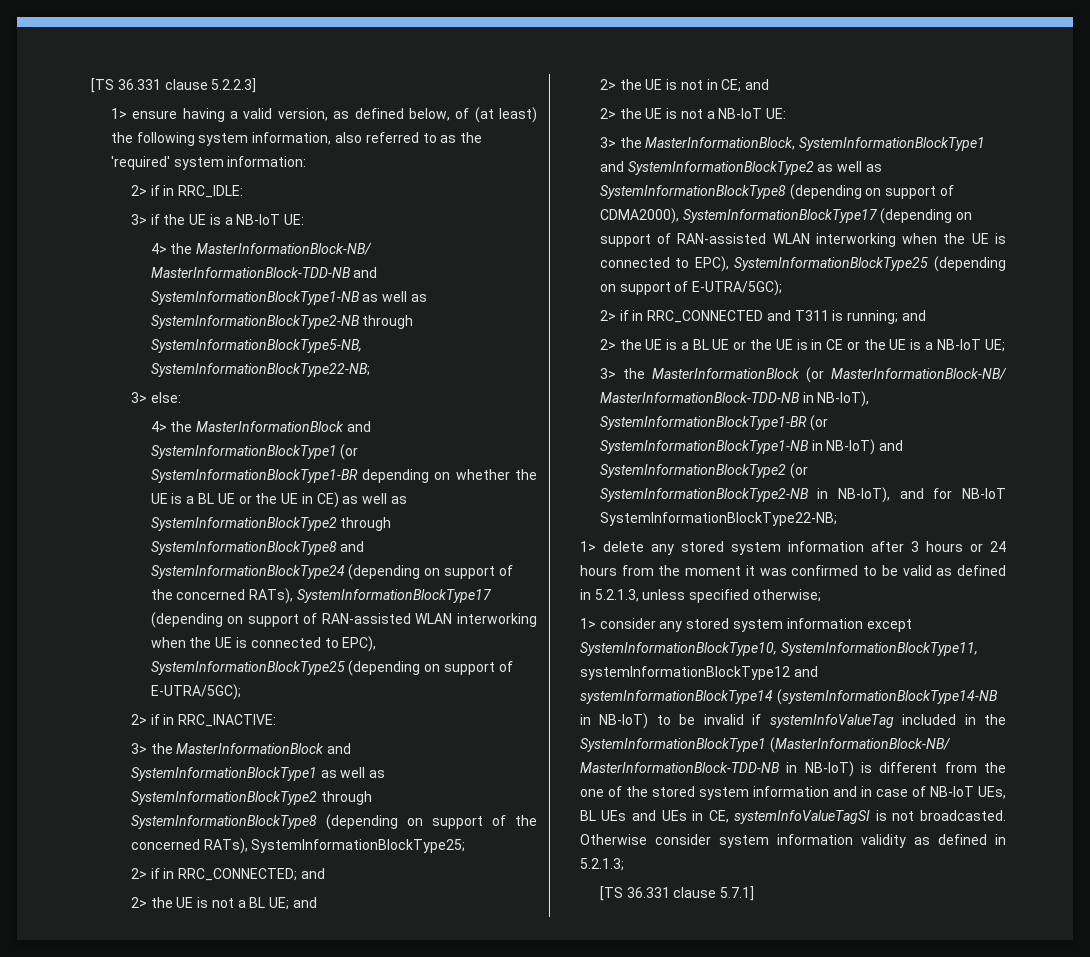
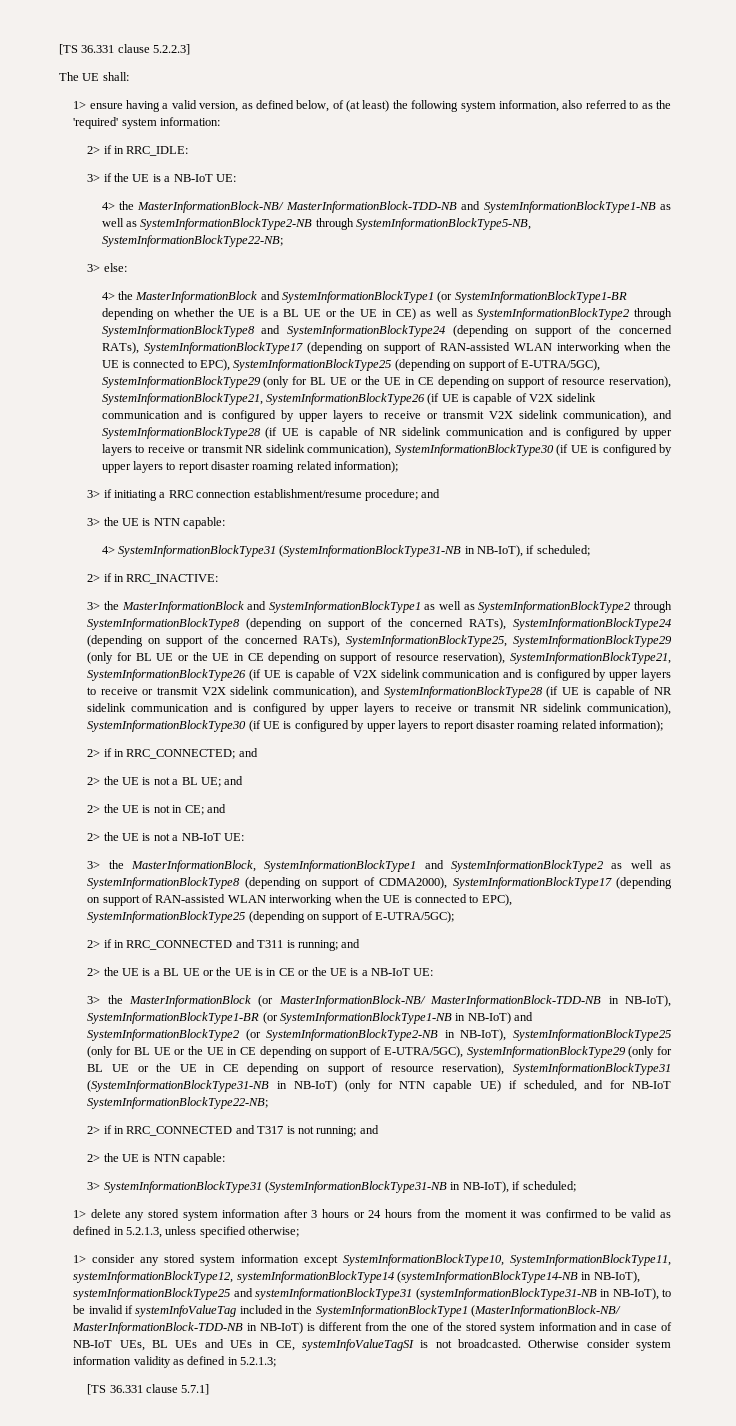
+ The UE shall:
- 4> the MasterInformationBlock and SystemInformationBlockType1 (or SystemInformationBlockType1-BR depending on whether the UE is a BL UE or the UE in CE) as well as SystemInformationBlockType2 through SystemInformationBlockType8 and SystemInformationBlockType24 (depending on support of the concerned RATs), SystemInformationBlockType17 (depending on support of RAN-assisted WLAN interworking when the UE is connected to EPC), SystemInformationBlockType25 (depending on support of E-UTRA/5GC);
+ 4> the MasterInformationBlock and SystemInformationBlockType1 (or SystemInformationBlockType1-BR depending on whether the UE is a BL UE or the UE in CE) as well as SystemInformationBlockType2 through SystemInformationBlockType8 and SystemInformationBlockType24 (depending on support of the concerned RATs), SystemInformationBlockType17 (depending on support of RAN-assisted WLAN interworking when the UE is connected to EPC), SystemInformationBlockType25 (depending on support of E-UTRA/5GC), SystemInformationBlockType29 (only for BL UE or the UE in CE depending on support of resource reservation), SystemInformationBlockType21, SystemInformationBlockType26 (if UE is capable of V2X sidelink communication and is configured by upper layers to receive or transmit V2X sidelink communication), and SystemInformationBlockType28 (if UE is capable of NR sidelink communication and is configured by upper layers to receive or transmit NR sidelink communication), SystemInformationBlockType30 (if UE is configured by upper layers to report disaster roaming related information);
+ 3> if initiating a RRC connection establishment/resume procedure; and
+ 3> the UE is NTN capable:
+ 4> SystemInformationBlockType31 (SystemInformationBlockType31-NB in NB-IoT), if scheduled;
- 3> the MasterInformationBlock and SystemInformationBlockType1 as well as SystemInformationBlockType2 through SystemInformationBlockType8 (depending on support of the concerned RATs), SystemInformationBlockType25;
+ 3> the MasterInformationBlock and SystemInformationBlockType1 as well as SystemInformationBlockType2 through SystemInformationBlockType8 (depending on support of the concerned RATs), SystemInformationBlockType24 (depending on support of the concerned RATs), SystemInformationBlockType25, SystemInformationBlockType29 (only for BL UE or the UE in CE depending on support of resource reservation), SystemInformationBlockType21, SystemInformationBlockType26 (if UE is capable of V2X sidelink communication and is configured by upper layers to receive or transmit V2X sidelink communication), and SystemInformationBlockType28 (if UE is capable of NR sidelink communication and is configured by upper layers to receive or transmit NR sidelink communication), SystemInformationBlockType30 (if UE is configured by upper layers to report disaster roaming related information);
- 2> the UE is a BL UE or the UE is in CE or the UE is a NB-IoT UE;
+ 2> the UE is a BL UE or the UE is in CE or the UE is a NB-IoT UE:
- 3> the MasterInformationBlock (or MasterInformationBlock-NB/ MasterInformationBlock-TDD-NB in NB-IoT), SystemInformationBlockType1-BR (or SystemInformationBlockType1-NB in NB-IoT) and SystemInformationBlockType2 (or SystemInformationBlockType2-NB in NB-IoT), and for NB-IoT SystemInformationBlockType22-NB;
+ 3> the MasterInformationBlock (or MasterInformationBlock-NB/ MasterInformationBlock-TDD-NB in NB-IoT), SystemInformationBlockType1-BR (or SystemInformationBlockType1-NB in NB-IoT) and SystemInformationBlockType2 (or SystemInformationBlockType2-NB in NB-IoT), SystemInformationBlockType25 (only for BL UE or the UE in CE depending on support of E-UTRA/5GC), SystemInformationBlockType29 (only for BL UE or the UE in CE depending on support of resource reservation), SystemInformationBlockType31 (SystemInformationBlockType31-NB in NB-IoT) (only for NTN capable UE) if scheduled, and for NB-IoT SystemInformationBlockType22-NB;
+ 2> if in RRC_CONNECTED and T317 is not running; and
+ 2> the UE is NTN capable:
+ 3> SystemInformationBlockType31 (SystemInformationBlockType31-NB in NB-IoT), if scheduled;
- 1> consider any stored system information except SystemInformationBlockType10, SystemInformationBlockType11, systemInformationBlockType12 and systemInformationBlockType14 (systemInformationBlockType14-NB in NB-IoT) to be invalid if systemInfoValueTag included in the SystemInformationBlockType1 (MasterInformationBlock-NB/ MasterInformationBlock-TDD-NB in NB-IoT) is different from the one of the stored system information and in case of NB-IoT UEs, BL UEs and UEs in CE, systemInfoValueTagSI is not broadcasted.
+ 1> consider any stored system information except SystemInformationBlockType10, SystemInformationBlockType11, systemInformationBlockType12, systemInformationBlockType14 (systemInformationBlockType14-NB in NB-IoT), systemInformationBlockType25 and systemInformationBlockType31 (systemInformationBlockType31-NB in NB-IoT), to be invalid if systemInfoValueTag included in the SystemInformationBlockType1 (MasterInformationBlock-NB/ MasterInformationBlock-TDD-NB in NB-IoT) is different from the one of the stored system information and in case of NB-IoT UEs, BL UEs and UEs in CE, systemInfoValueTagSI is not broadcasted.

